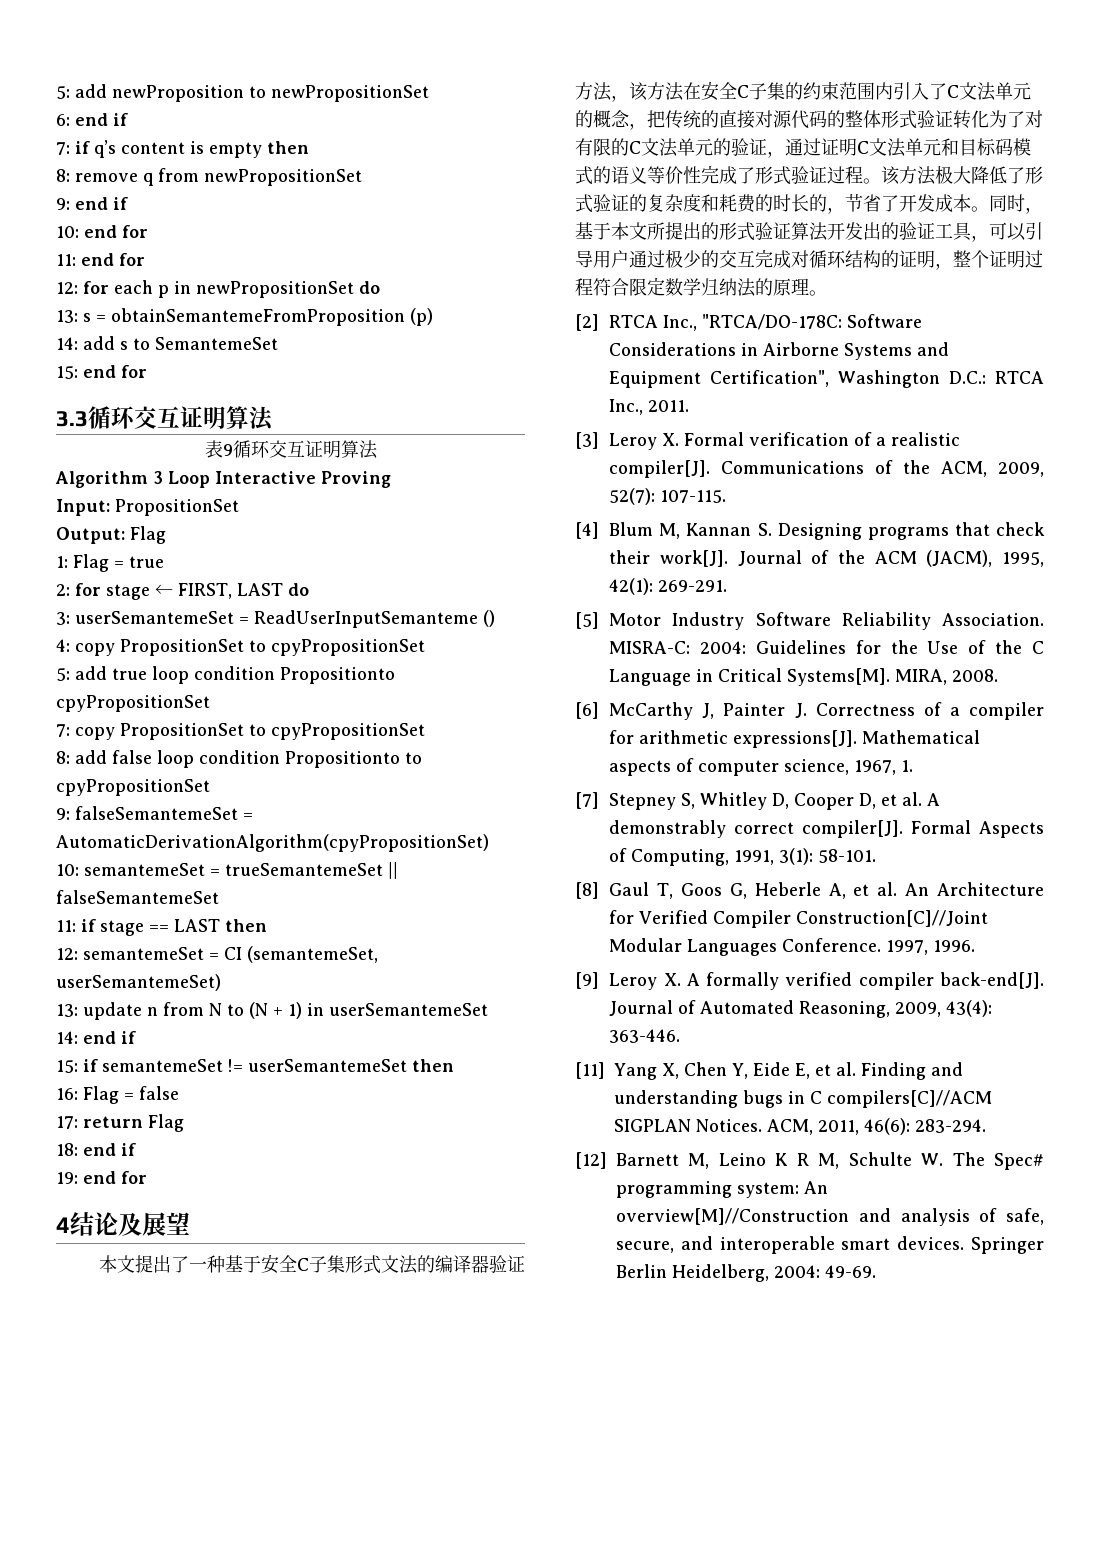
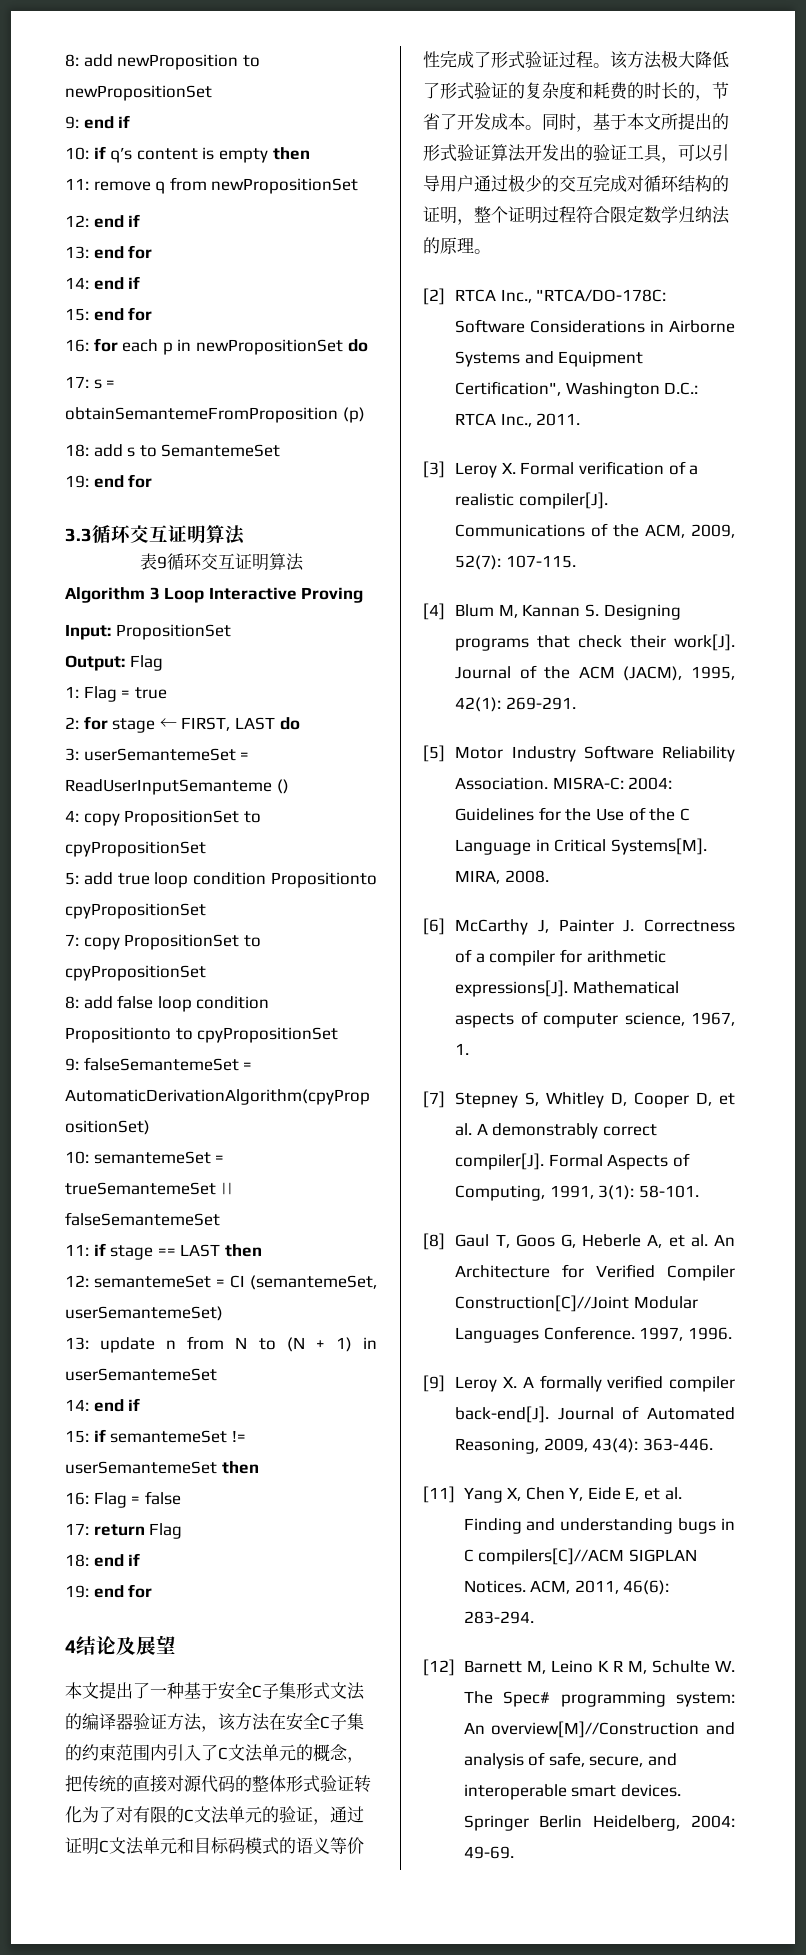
- 5: add newProposition to newPropositionSet
+ 8: add newProposition to newPropositionSet
- 6: end if
- 7: if q’s content is empty then
+ 9: end if
+ 10: if q’s content is empty then
- 8: remove q from newPropositionSet
+ 11: remove q from newPropositionSet
- 9: end if
- 10: end for
- 11: end for
- 12: for each p in newPropositionSet do
+ 12: end if
+ 13: end for
+ 14: end if
+ 15: end for
+ 16: for each p in newPropositionSet do
- 13: s = obtainSemantemeFromProposition (p)
+ 17: s = obtainSemantemeFromProposition (p)
- 14: add s to SemantemeSet
- 15: end for
+ 18: add s to SemantemeSet
+ 19: end for

